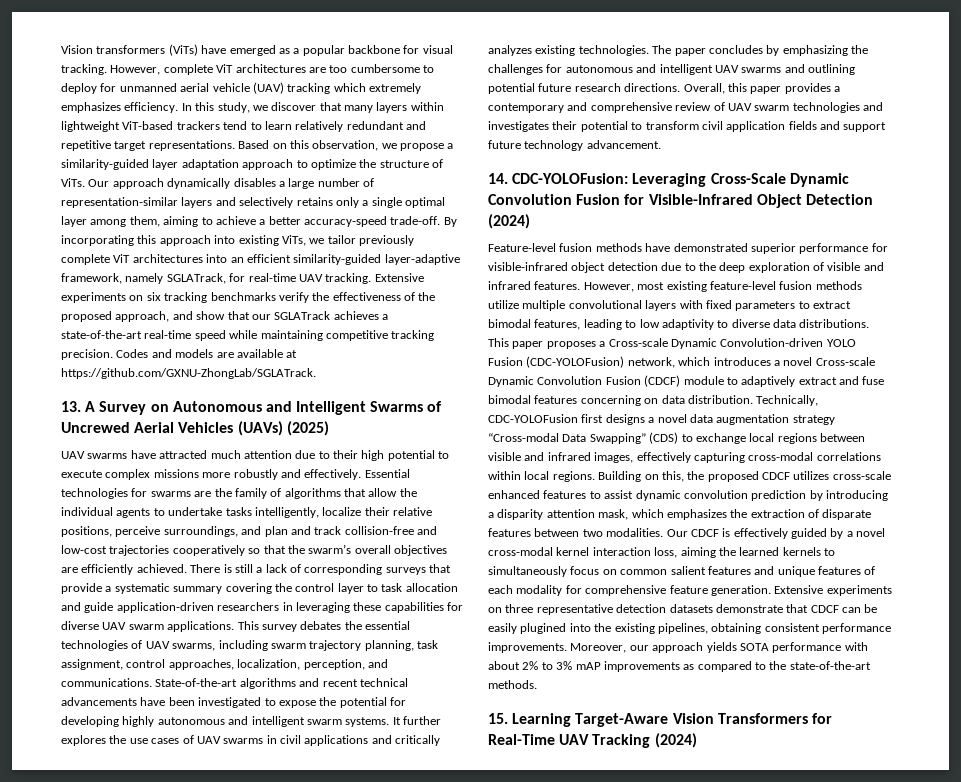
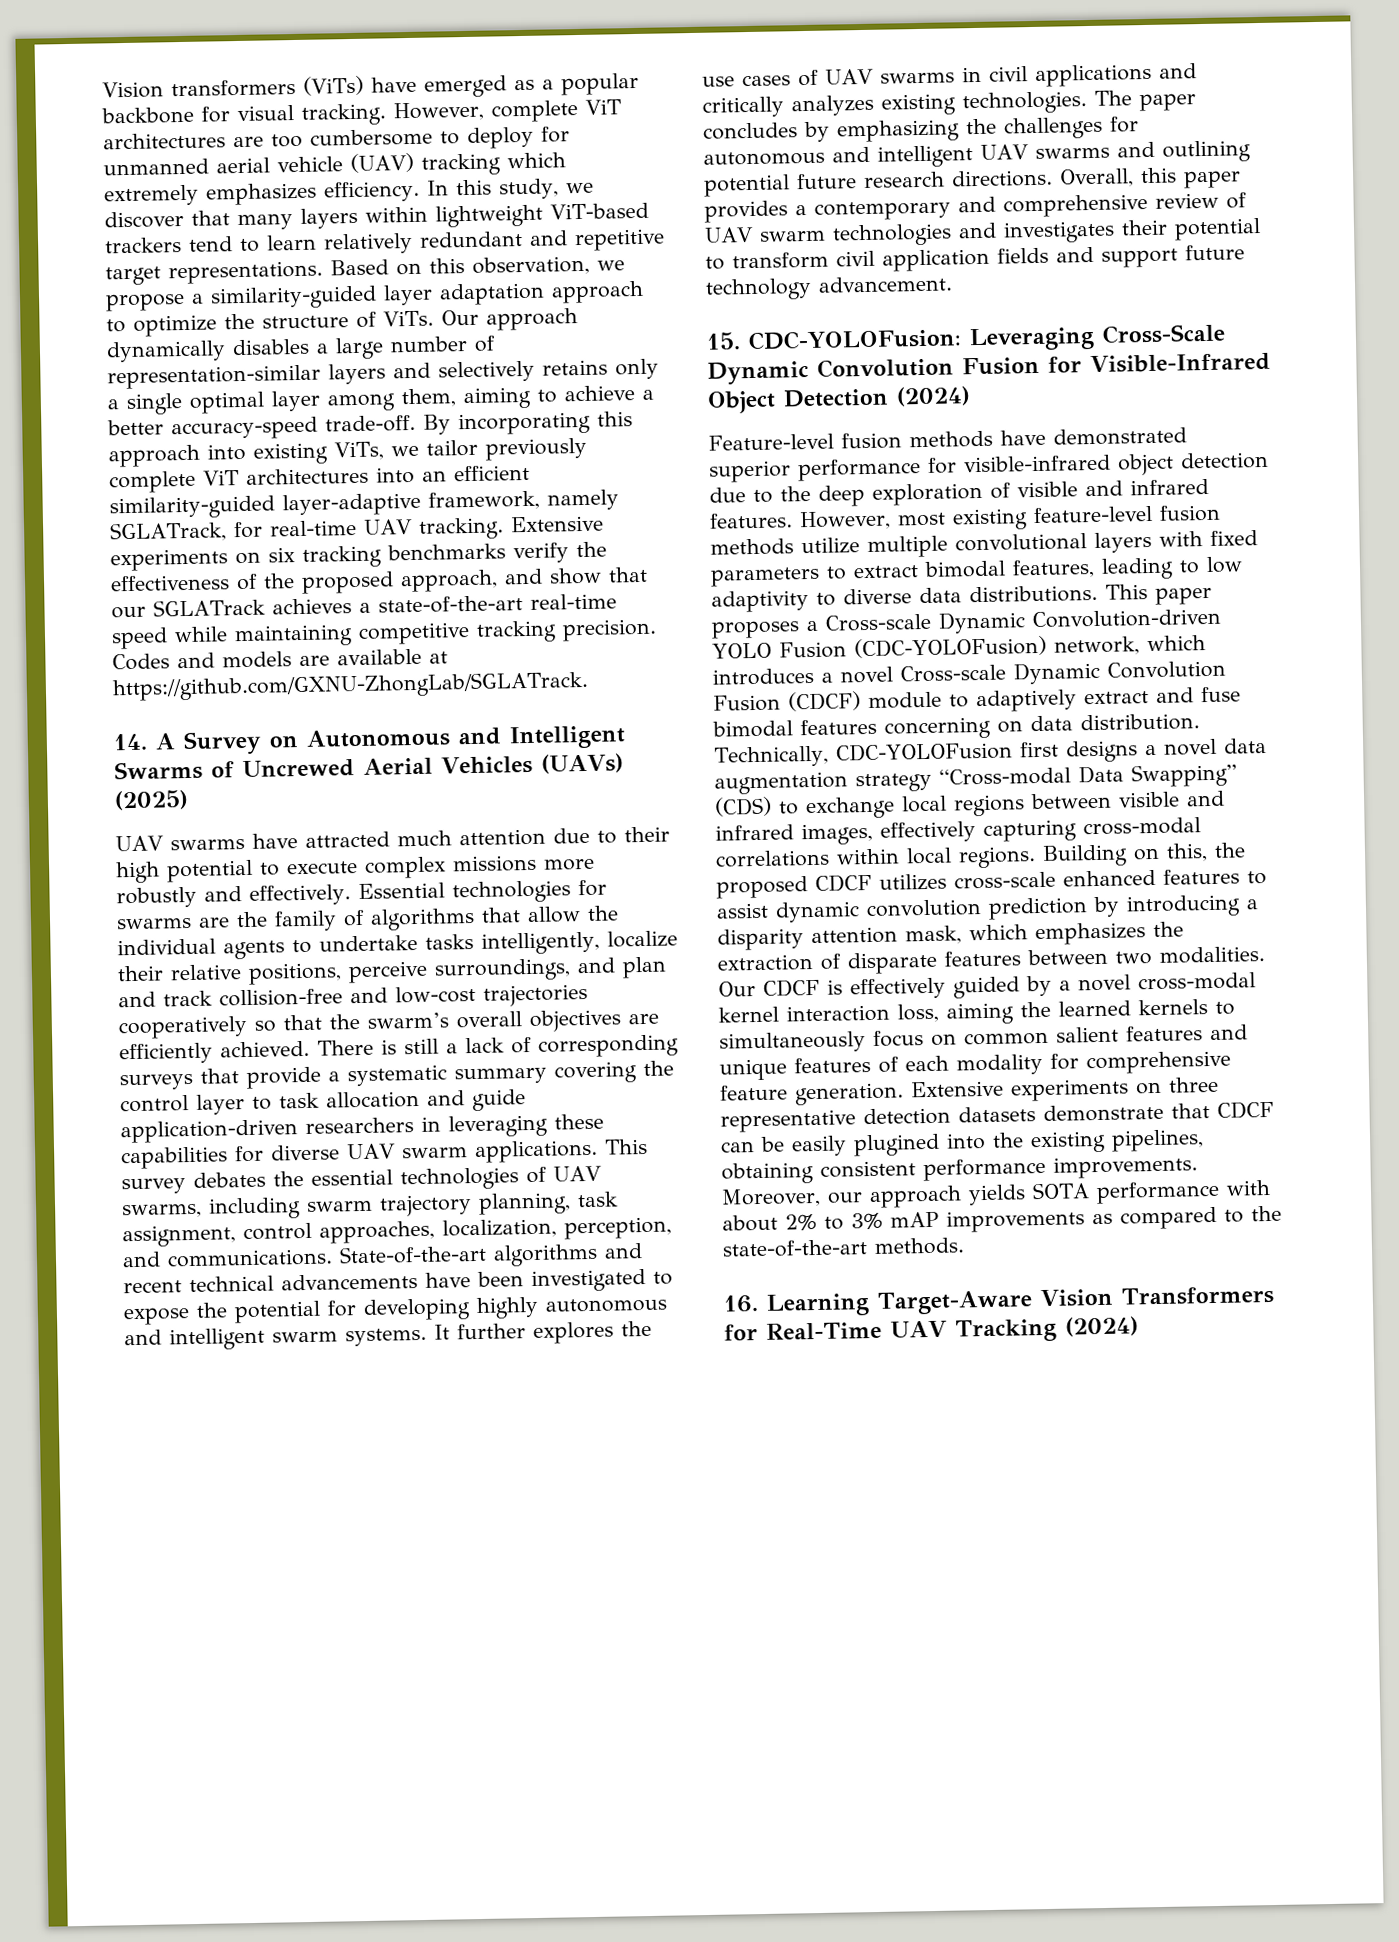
- 13. A Survey on Autonomous and Intelligent Swarms of Uncrewed Aerial Vehicles (UAVs) (2025)
+ 14. A Survey on Autonomous and Intelligent Swarms of Uncrewed Aerial Vehicles (UAVs) (2025)
- 14. CDC-YOLOFusion: Leveraging Cross-Scale Dynamic Convolution Fusion for Visible-Infrared Object Detection (2024)
+ 15. CDC-YOLOFusion: Leveraging Cross-Scale Dynamic Convolution Fusion for Visible-Infrared Object Detection (2024)
- 15. Learning Target-Aware Vision Transformers for Real-Time UAV Tracking (2024)
+ 16. Learning Target-Aware Vision Transformers for Real-Time UAV Tracking (2024)

